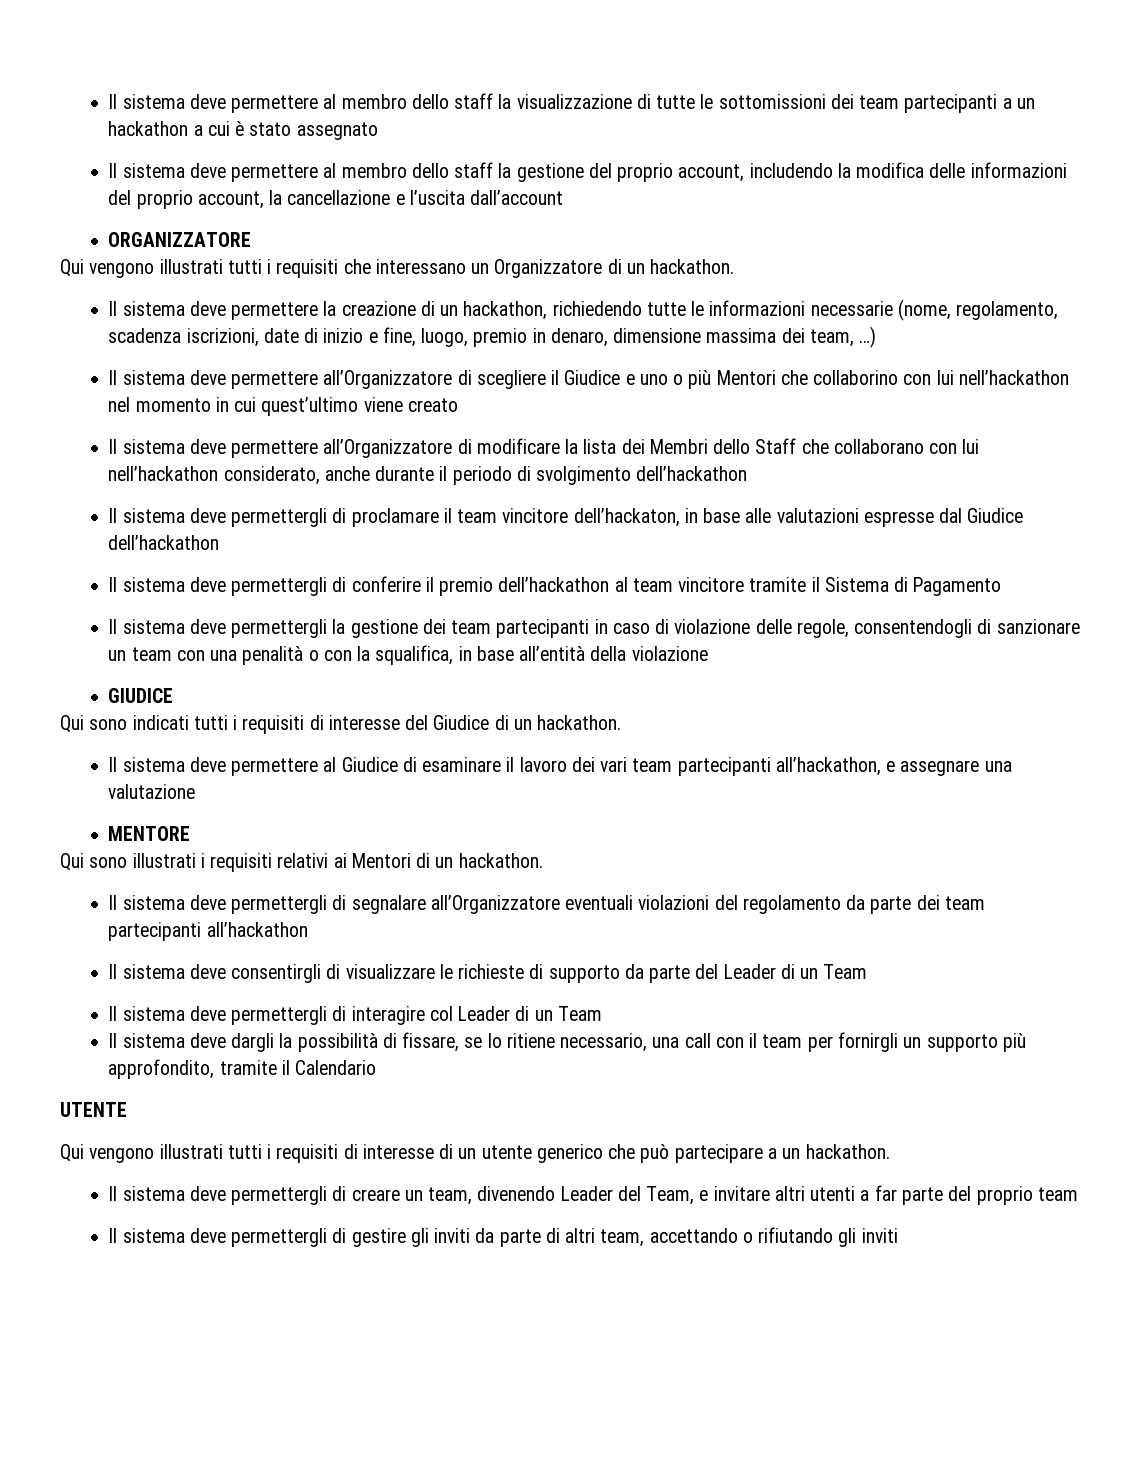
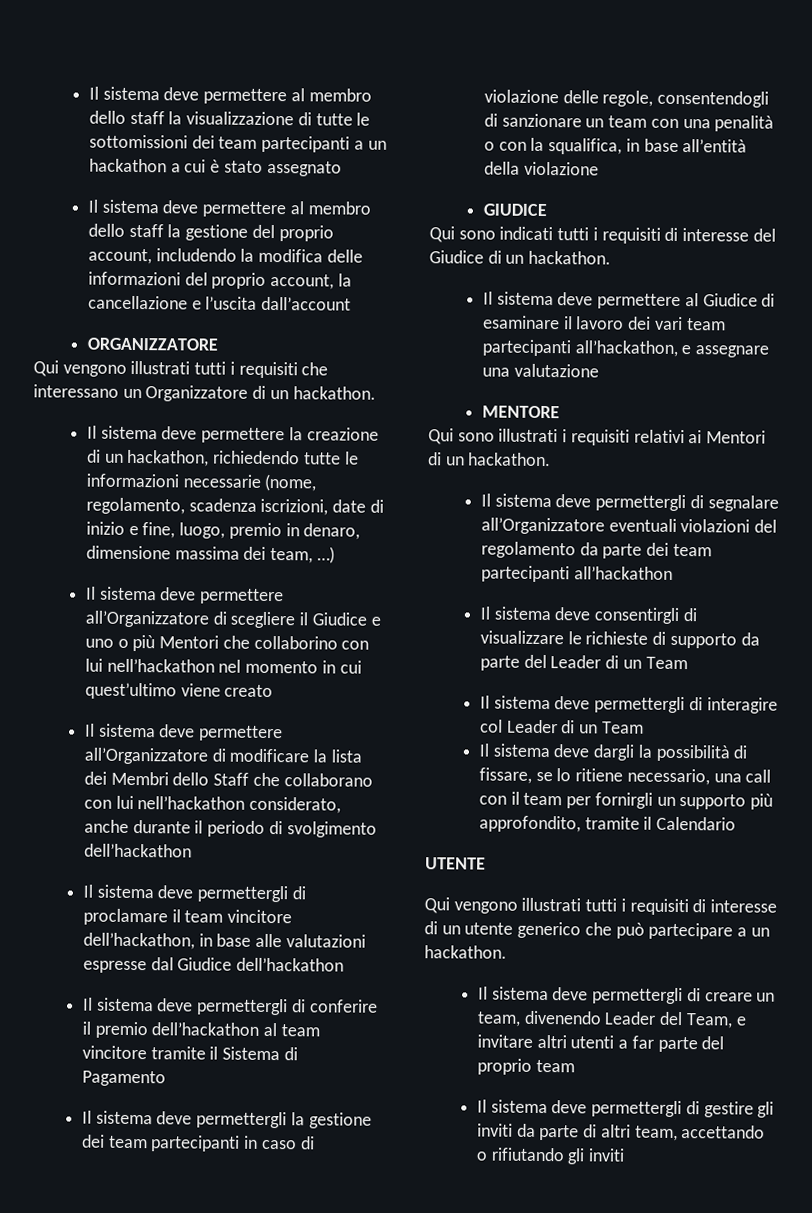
- Il sistema deve permettergli di proclamare il team vincitore dell’hackaton, in base alle valutazioni espresse dal Giudice dell’hackathon
+ Il sistema deve permettergli di proclamare il team vincitore dell’hackathon, in base alle valutazioni espresse dal Giudice dell’hackathon

